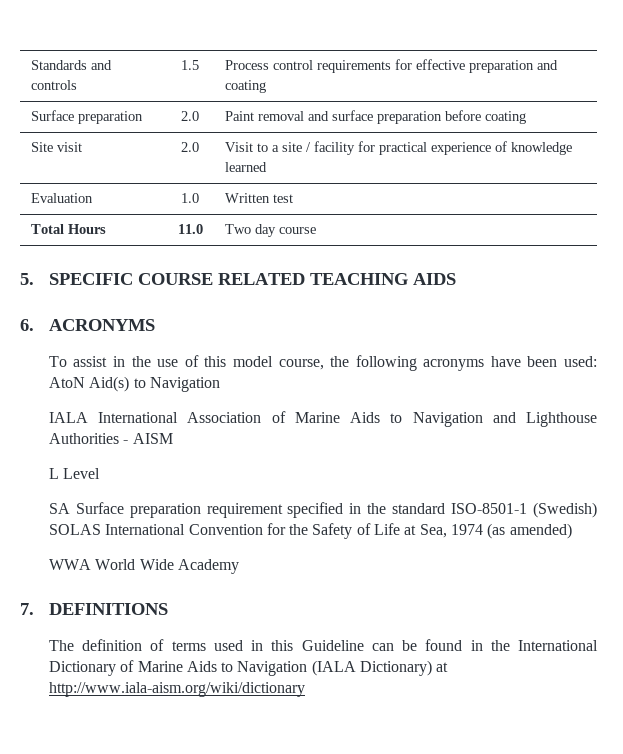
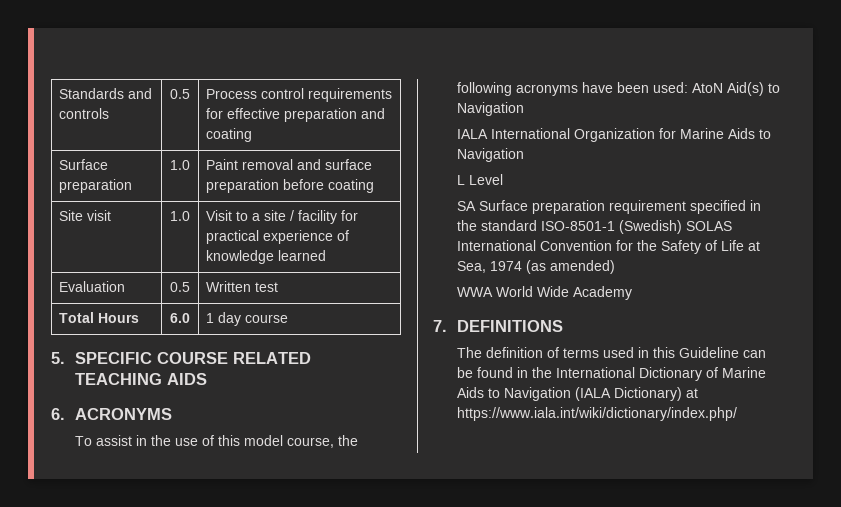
- Standards and controls | 1.5 | Process control requirements for effective preparation and coating
+ Standards and controls | 0.5 | Process control requirements for effective preparation and coating
- Surface preparation | 2.0 | Paint removal and surface preparation before coating
+ Surface preparation | 1.0 | Paint removal and surface preparation before coating
- Site visit | 2.0 | Visit to a site / facility for practical experience of knowledge learned
+ Site visit | 1.0 | Visit to a site / facility for practical experience of knowledge learned
- Evaluation | 1.0 | Written test
+ Evaluation | 0.5 | Written test
- Total Hours | 11.0 | Two day course
+ Total Hours | 6.0 | 1 day course
- IALA International Association of Marine Aids to Navigation and Lighthouse Authorities - AISM
+ IALA International Organization for Marine Aids to Navigation
- The definition of terms used in this Guideline can be found in the International Dictionary of Marine Aids to Navigation (IALA Dictionary) at http://www.iala-aism.org/wiki/dictionary
+ The definition of terms used in this Guideline can be found in the International Dictionary of Marine Aids to Navigation (IALA Dictionary) at https://www.iala.int/wiki/dictionary/index.php/

